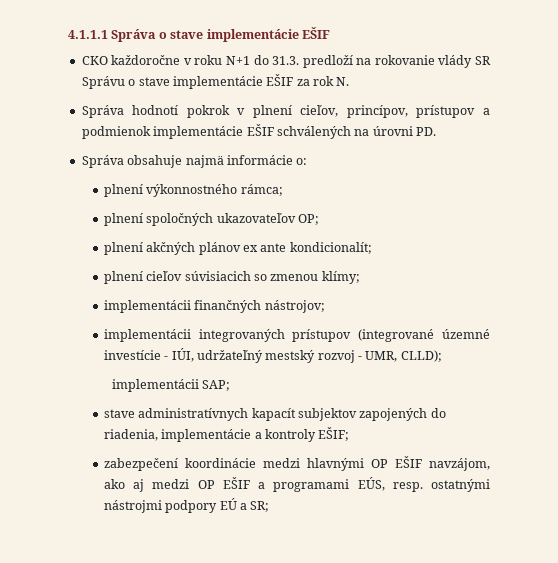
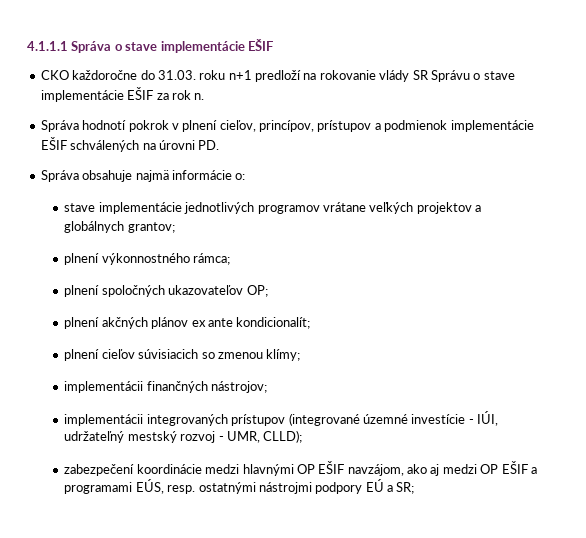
- CKO každoročne v roku N+1 do 31.3. predloží na rokovanie vlády SR Správu o stave implementácie EŠIF za rok N.
+ CKO každoročne do 31.03. roku n+1 predloží na rokovanie vlády SR Správu o stave implementácie EŠIF za rok n.
+ stave implementácie jednotlivých programov vrátane veľkých projektov a globálnych grantov;
- implementácii SAP;
- stave administratívnych kapacít subjektov zapojených do riadenia, implementácie a kontroly EŠIF;

